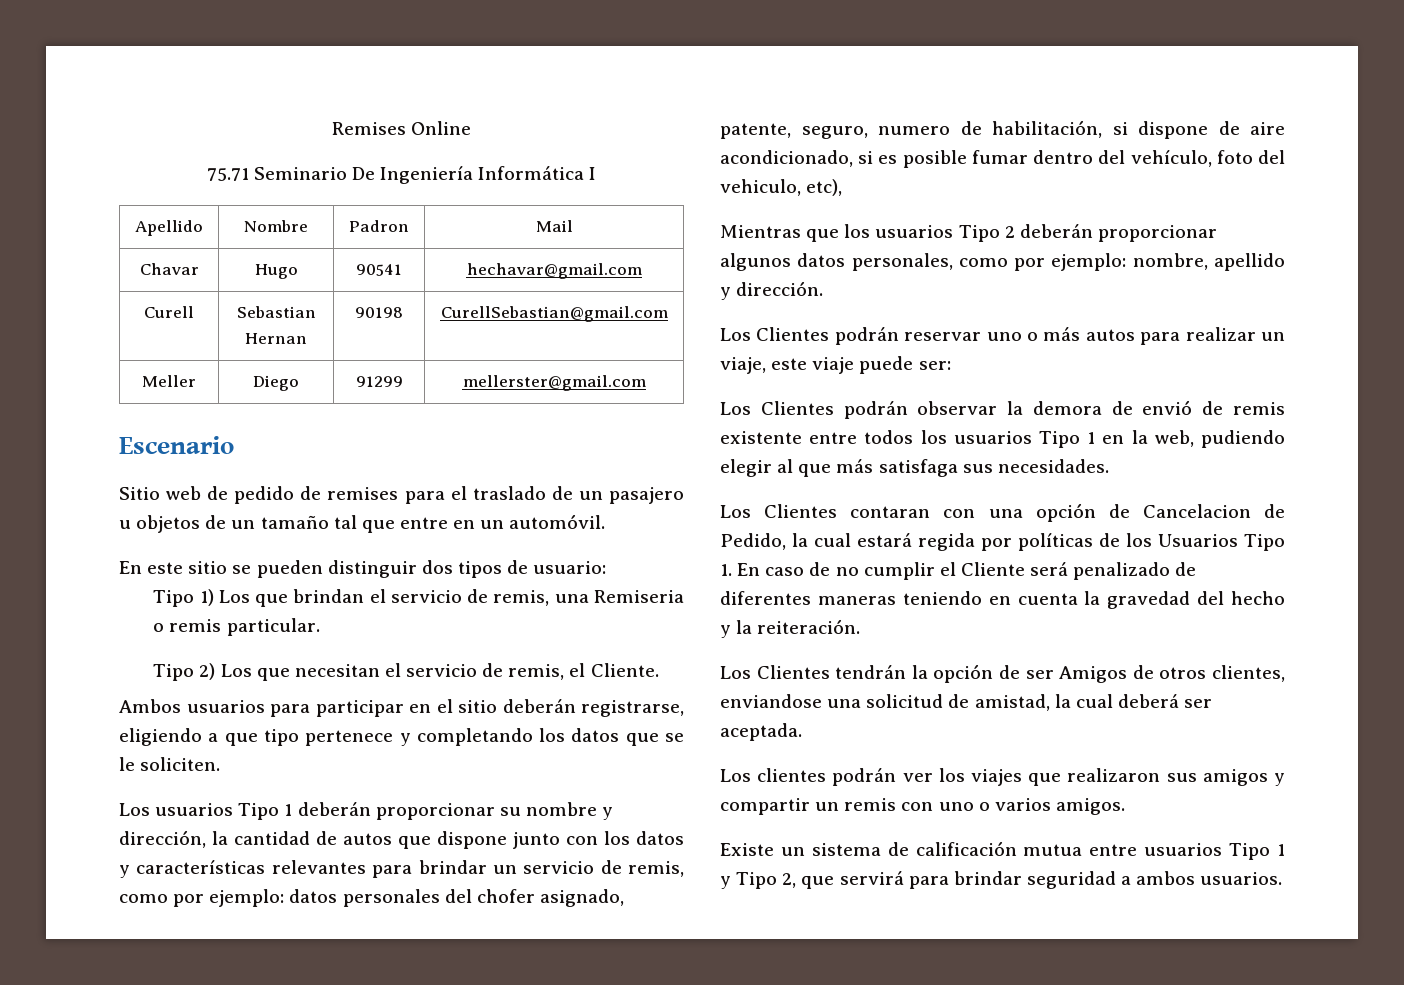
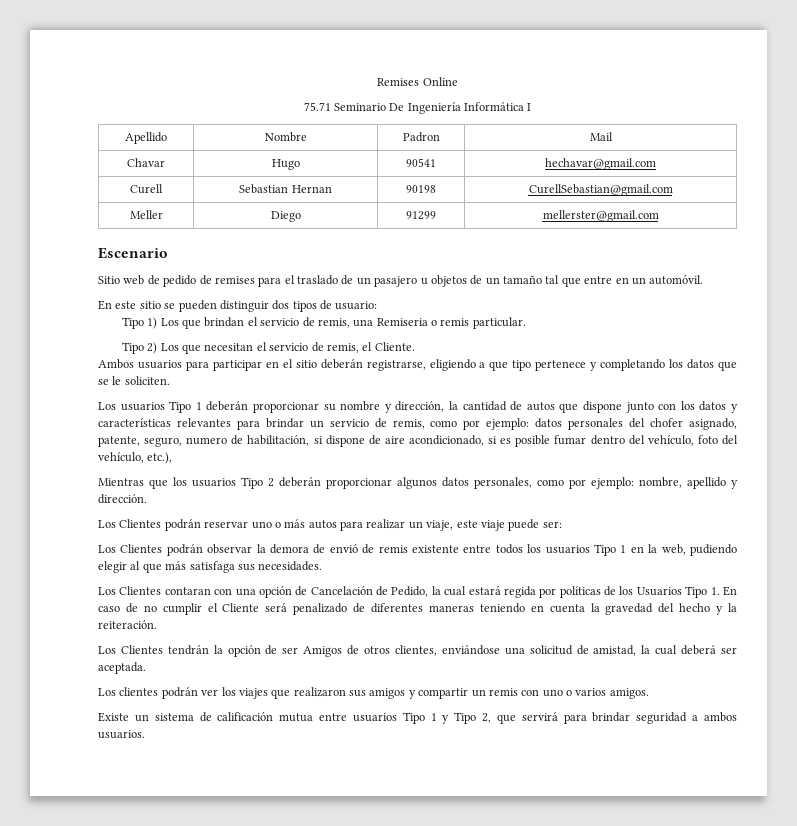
- Los usuarios Tipo 1 deberán proporcionar su nombre y dirección, la cantidad de autos que dispone junto con los datos y características relevantes para brindar un servicio de remis, como por ejemplo: datos personales del chofer asignado, patente, seguro, numero de habilitación, si dispone de aire acondicionado, si es posible fumar dentro del vehículo, foto del vehiculo, etc),
+ Los usuarios Tipo 1 deberán proporcionar su nombre y dirección, la cantidad de autos que dispone junto con los datos y características relevantes para brindar un servicio de remis, como por ejemplo: datos personales del chofer asignado, patente, seguro, numero de habilitación, si dispone de aire acondicionado, si es posible fumar dentro del vehículo, foto del vehículo, etc.),
- Los Clientes contaran con una opción de Cancelacion de Pedido, la cual estará regida por políticas de los Usuarios Tipo 1. En caso de no cumplir el Cliente será penalizado de diferentes maneras teniendo en cuenta la gravedad del hecho y la reiteración.
+ Los Clientes contaran con una opción de Cancelación de Pedido, la cual estará regida por políticas de los Usuarios Tipo 1. En caso de no cumplir el Cliente será penalizado de diferentes maneras teniendo en cuenta la gravedad del hecho y la reiteración.
- Los Clientes tendrán la opción de ser Amigos de otros clientes, enviandose una solicitud de amistad, la cual deberá ser aceptada.
+ Los Clientes tendrán la opción de ser Amigos de otros clientes, enviándose una solicitud de amistad, la cual deberá ser aceptada.

